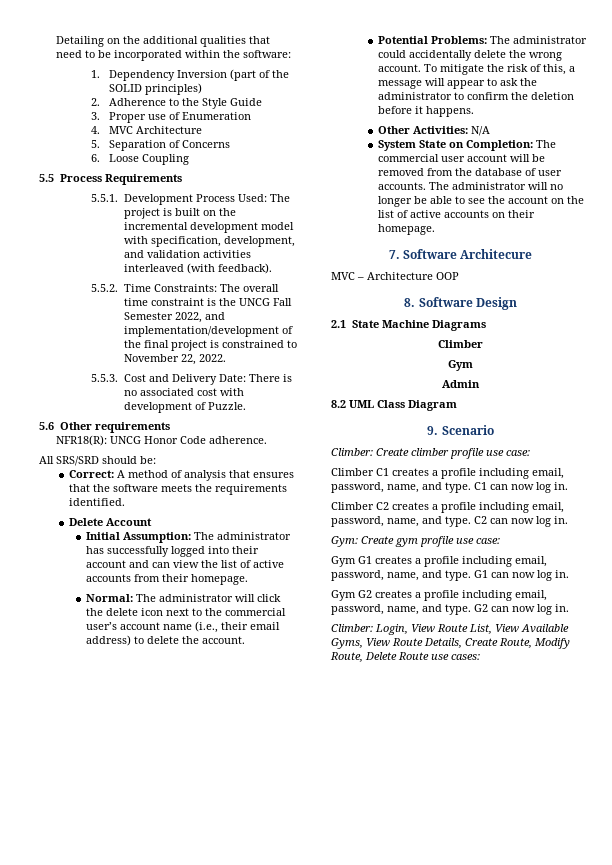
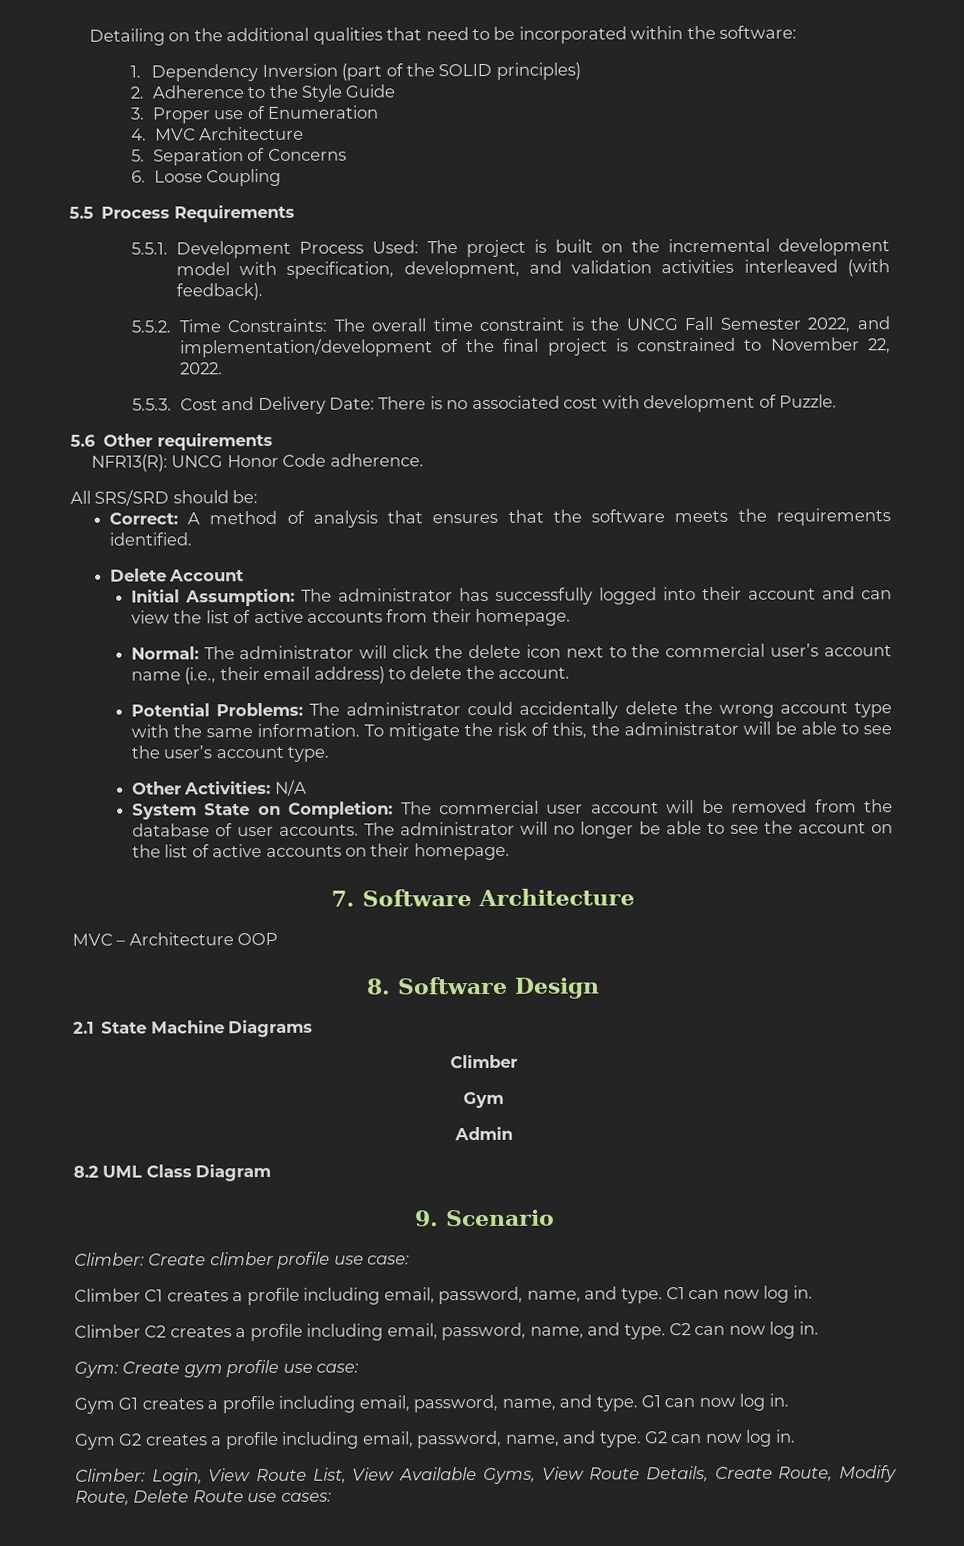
- NFR18(R): UNCG Honor Code adherence.
+ NFR13(R): UNCG Honor Code adherence.
- Potential Problems: The administrator could accidentally delete the wrong account.
+ Potential Problems: The administrator could accidentally delete the wrong account type with the same information.
- To mitigate the risk of this, a message will appear to ask the administrator to confirm the deletion before it happens.
+ To mitigate the risk of this, the administrator will be able to see the user’s account type.
- 7. Software Architecure
+ 7. Software Architecture

